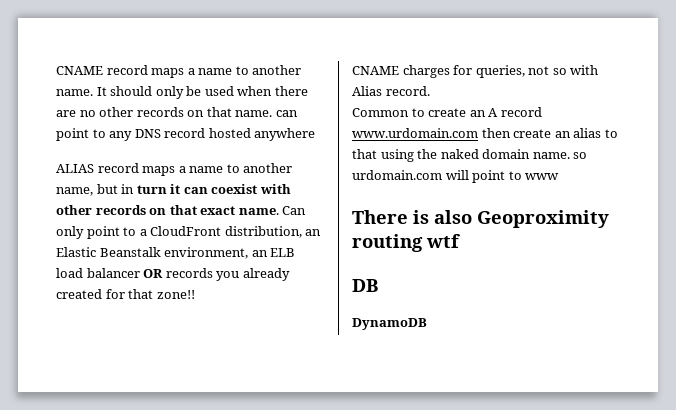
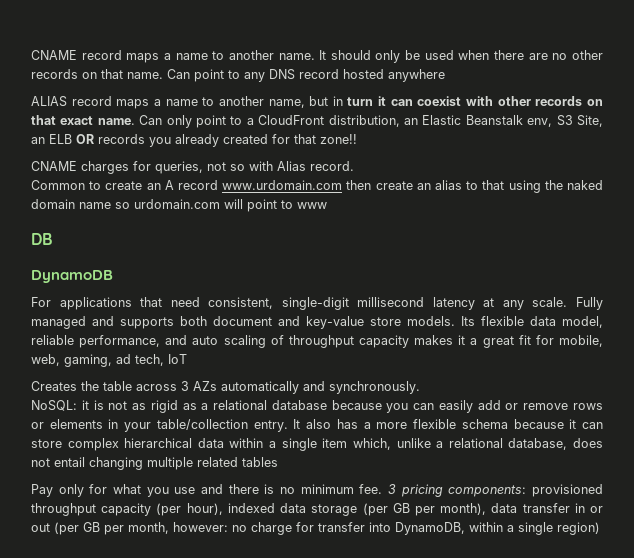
- It should only be used when there are no other records on that name. can point to any DNS record hosted anywhere
+ It should only be used when there are no other records on that name. Can point to any DNS record hosted anywhere
- Can only point to a CloudFront distribution, an Elastic Beanstalk environment, an ELB load balancer OR records you already created for that zone!!
+ Can only point to a CloudFront distribution, an Elastic Beanstalk env, S3 Site, an ELB OR records you already created for that zone!!
- Common to create an A record www.urdomain.com then create an alias to that using the naked domain name. so urdomain.com will point to www
+ Common to create an A record www.urdomain.com then create an alias to that using the naked domain name so urdomain.com will point to www
- There is also Geoproximity routing wtf
  DB
  DynamoDB
+ For applications that need consistent, single-digit millisecond latency at any scale. Fully managed and supports both document and key-value store models. Its flexible data model, reliable performance, and auto scaling of throughput capacity makes it a great fit for mobile, web, gaming, ad tech, IoT
+ Creates the table across 3 AZs automatically and synchronously.
+ NoSQL: it is not as rigid as a relational database because you can easily add or remove rows or elements in your table/collection entry. It also has a more flexible schema because it can store complex hierarchical data within a single item which, unlike a relational database, does not entail changing multiple related tables
+ Pay only for what you use and there is no minimum fee. 3 pricing components: provisioned throughput capacity (per hour), indexed data storage (per GB per month), data transfer in or out (per GB per month, however: no charge for transfer into DynamoDB, within a single region)

